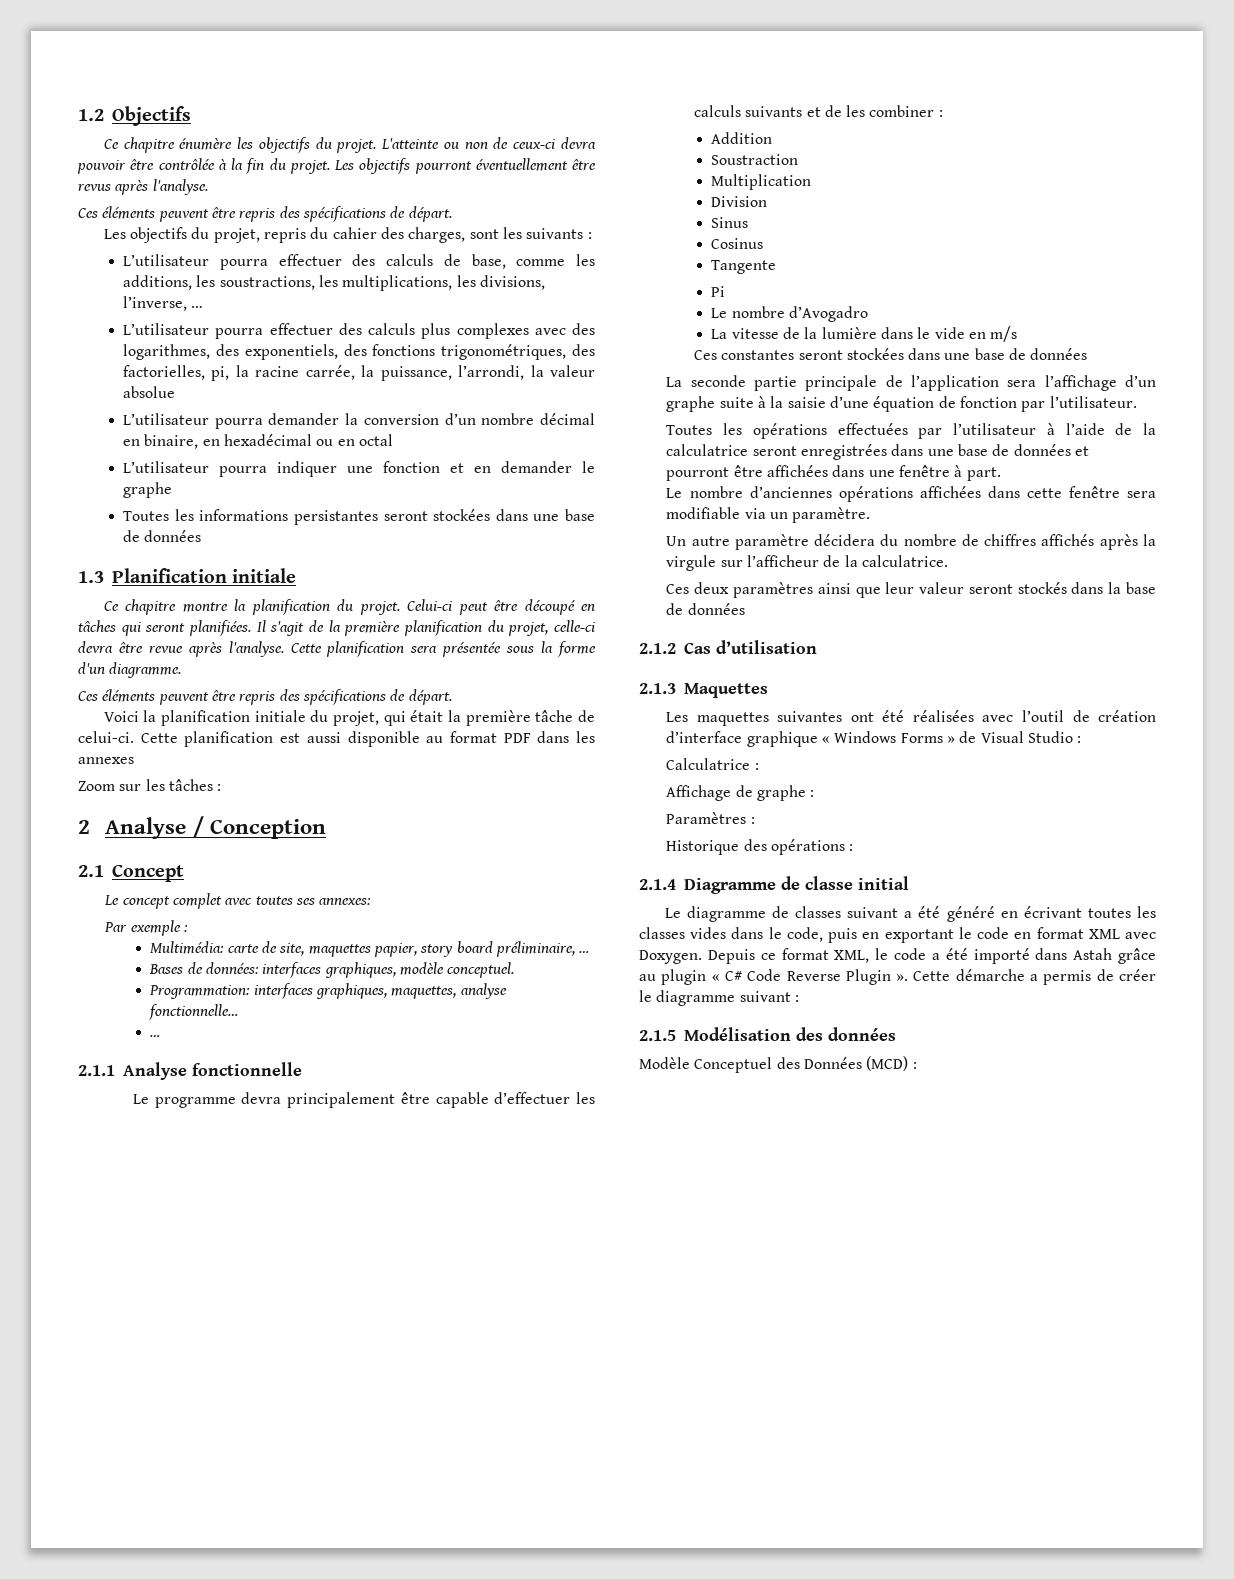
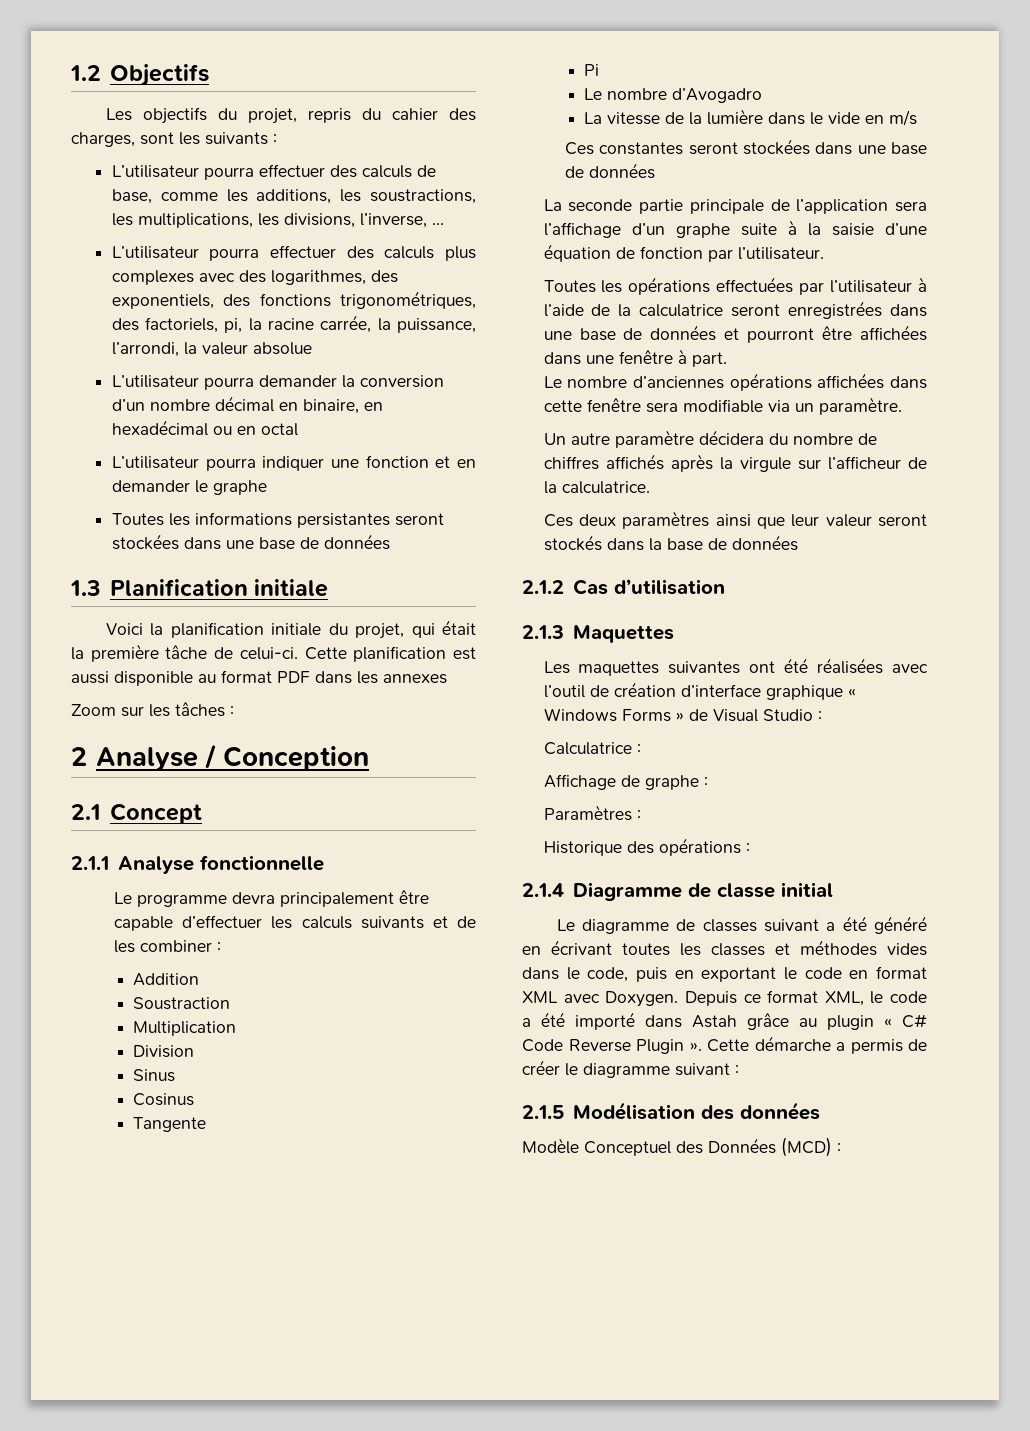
- Ce chapitre énumère les objectifs du projet. L'atteinte ou non de ceux-ci devra pouvoir être contrôlée à la fin du projet. Les objectifs pourront éventuellement être revus après l'analyse.
- Ces éléments peuvent être repris des spécifications de départ.
- L’utilisateur pourra effectuer des calculs plus complexes avec des logarithmes, des exponentiels, des fonctions trigonométriques, des factorielles, pi, la racine carrée, la puissance, l’arrondi, la valeur absolue
+ L’utilisateur pourra effectuer des calculs plus complexes avec des logarithmes, des exponentiels, des fonctions trigonométriques, des factoriels, pi, la racine carrée, la puissance, l’arrondi, la valeur absolue
- Ce chapitre montre la planification du projet. Celui-ci peut être découpé en tâches qui seront planifiées. Il s'agit de la première planification du projet, celle-ci devra être revue après l'analyse. Cette planification sera présentée sous la forme d'un diagramme.
- Ces éléments peuvent être repris des spécifications de départ.
- Le concept complet avec toutes ses annexes:
- Par exemple :
- Multimédia: carte de site, maquettes papier, story board préliminaire, …
- Bases de données: interfaces graphiques, modèle conceptuel.
- Programmation: interfaces graphiques, maquettes, analyse fonctionnelle…
- …
- Le diagramme de classes suivant a été généré en écrivant toutes les classes vides dans le code, puis en exportant le code en format XML avec Doxygen.
+ Le diagramme de classes suivant a été généré en écrivant toutes les classes et méthodes vides dans le code, puis en exportant le code en format XML avec Doxygen.

